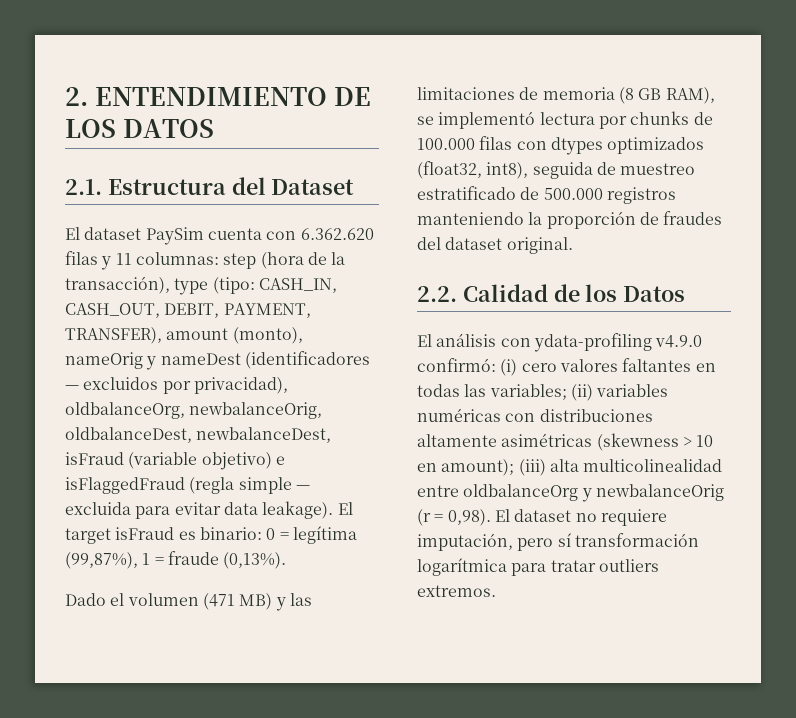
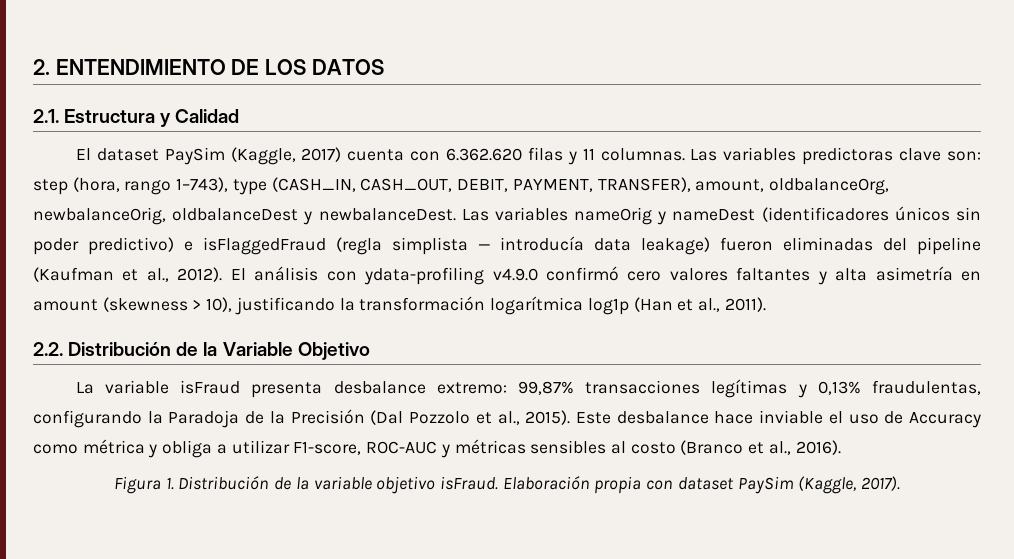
- 2.1. Estructura del Dataset
+ 2.1. Estructura y Calidad
- El dataset PaySim cuenta con 6.362.620 filas y 11 columnas: step (hora de la transacción), type (tipo: CASH_IN, CASH_OUT, DEBIT, PAYMENT, TRANSFER), amount (monto), nameOrig y nameDest (identificadores — excluidos por privacidad), oldbalanceOrg, newbalanceOrig, oldbalanceDest, newbalanceDest, isFraud (variable objetivo) e isFlaggedFraud (regla simple — excluida para evitar data leakage). El target isFraud es binario: 0 = legítima (99,87%), 1 = fraude (0,13%).
- Dado el volumen (471 MB) y las limitaciones de memoria (8 GB RAM), se implementó lectura por chunks de 100.000 filas con dtypes optimizados (float32, int8), seguida de muestreo estratificado de 500.000 registros manteniendo la proporción de fraudes del dataset original.
- 2.2. Calidad de los Datos
- El análisis con ydata-profiling v4.9.0 confirmó: (i) cero valores faltantes en todas las variables; (ii) variables numéricas con distribuciones altamente asimétricas (skewness > 10 en amount); (iii) alta multicolinealidad entre oldbalanceOrg y newbalanceOrig (r = 0,98). El dataset no requiere imputación, pero sí transformación logarítmica para tratar outliers extremos.
+ El dataset PaySim (Kaggle, 2017) cuenta con 6.362.620 filas y 11 columnas. Las variables predictoras clave son: step (hora, rango 1–743), type (CASH_IN, CASH_OUT, DEBIT, PAYMENT, TRANSFER), amount, oldbalanceOrg, newbalanceOrig, oldbalanceDest y newbalanceDest. Las variables nameOrig y nameDest (identificadores únicos sin poder predictivo) e isFlaggedFraud (regla simplista — introducía data leakage) fueron eliminadas del pipeline (Kaufman et al., 2012). El análisis con ydata-profiling v4.9.0 confirmó cero valores faltantes y alta asimetría en amount (skewness > 10), justificando la transformación logarítmica log1p (Han et al., 2011).
+ 2.2. Distribución de la Variable Objetivo
+ La variable isFraud presenta desbalance extremo: 99,87% transacciones legítimas y 0,13% fraudulentas, configurando la Paradoja de la Precisión (Dal Pozzolo et al., 2015). Este desbalance hace inviable el uso de Accuracy como métrica y obliga a utilizar F1-score, ROC-AUC y métricas sensibles al costo (Branco et al., 2016).
+ Figura 1. Distribución de la variable objetivo isFraud. Elaboración propia con dataset PaySim (Kaggle, 2017).

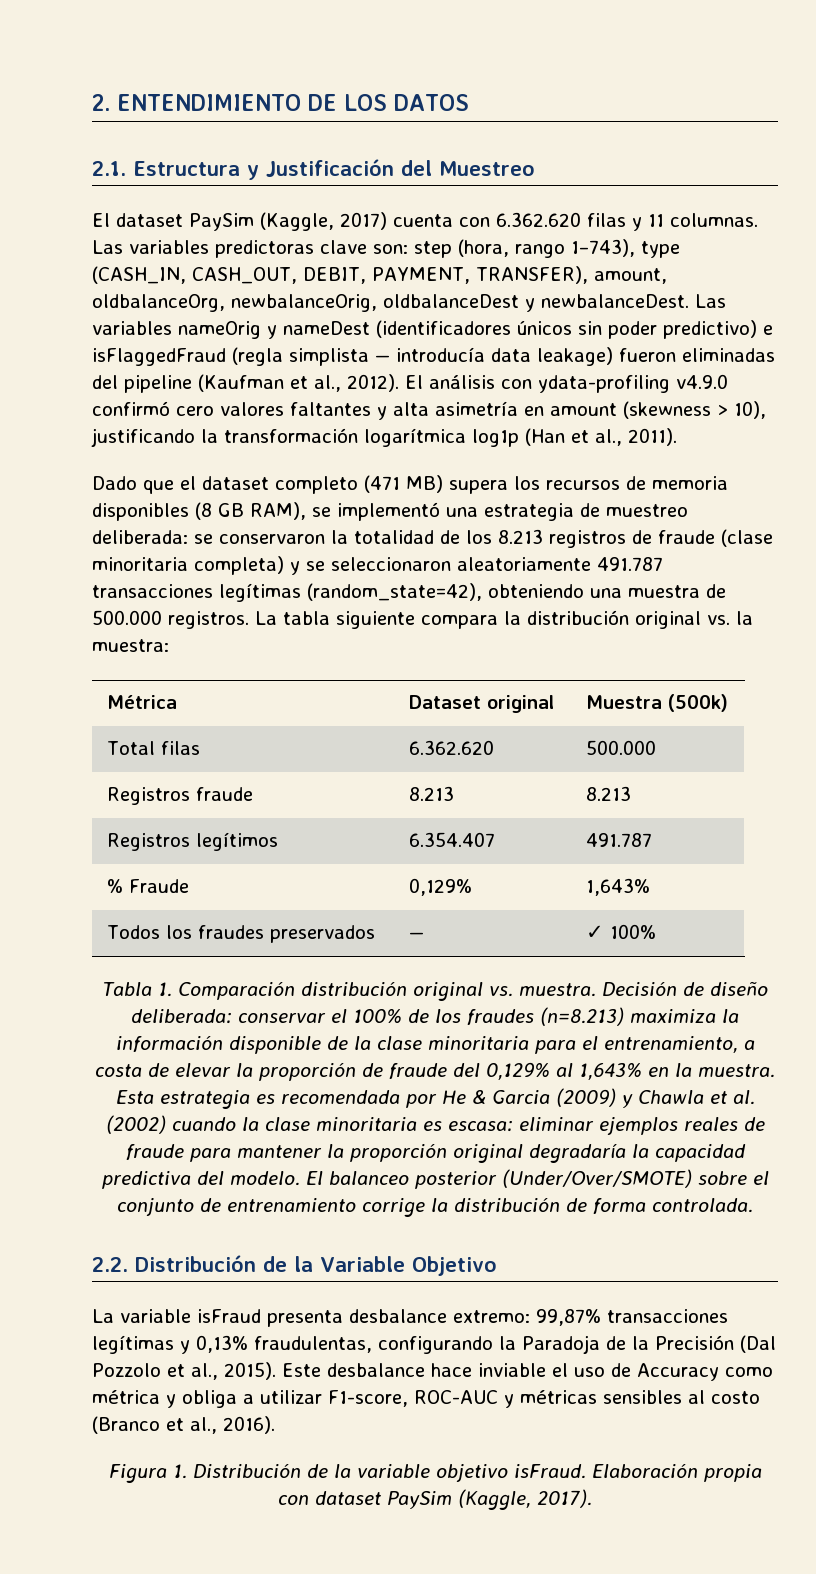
- 2.1. Estructura y Calidad
+ 2.1. Estructura y Justificación del Muestreo
+ Dado que el dataset completo (471 MB) supera los recursos de memoria disponibles (8 GB RAM), se implementó una estrategia de muestreo deliberada: se conservaron la totalidad de los 8.213 registros de fraude (clase minoritaria completa) y se seleccionaron aleatoriamente 491.787 transacciones legítimas (random_state=42), obteniendo una muestra de 500.000 registros. La tabla siguiente compara la distribución original vs. la muestra:
+ Métrica | Dataset original | Muestra (500k)
+ Total filas | 6.362.620 | 500.000
+ Registros fraude | 8.213 | 8.213
+ Registros legítimos | 6.354.407 | 491.787
+ % Fraude | 0,129% | 1,643%
+ Todos los fraudes preservados | — | ✓ 100%
+ Tabla 1. Comparación distribución original vs. muestra. Decisión de diseño deliberada: conservar el 100% de los fraudes (n=8.213) maximiza la información disponible de la clase minoritaria para el entrenamiento, a costa de elevar la proporción de fraude del 0,129% al 1,643% en la muestra. Esta estrategia es recomendada por He & Garcia (2009) y Chawla et al. (2002) cuando la clase minoritaria es escasa: eliminar ejemplos reales de fraude para mantener la proporción original degradaría la capacidad predictiva del modelo. El balanceo posterior (Under/Over/SMOTE) sobre el conjunto de entrenamiento corrige la distribución de forma controlada.

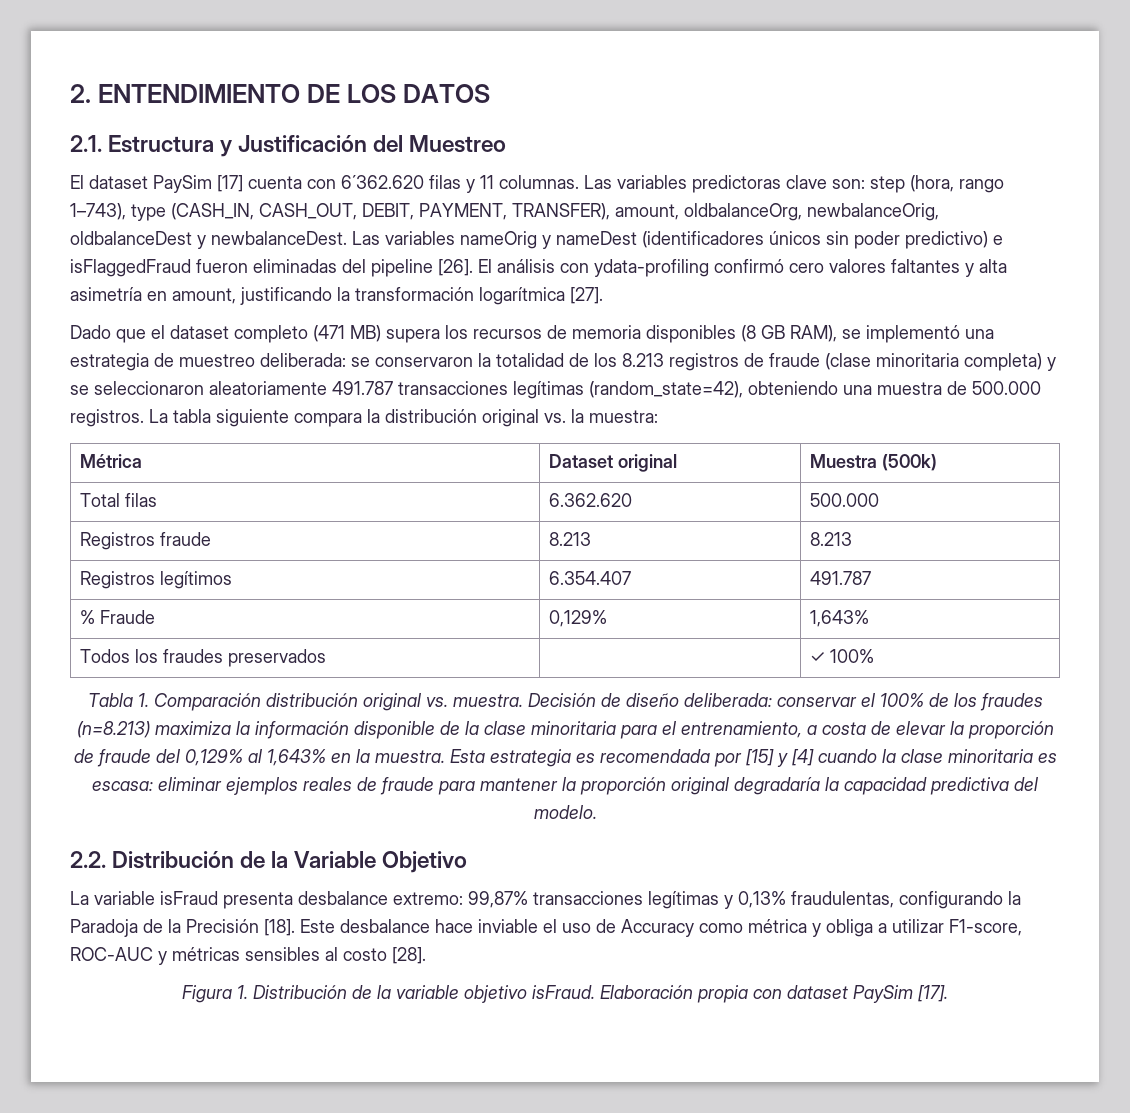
- El dataset PaySim (Kaggle, 2017) cuenta con 6.362.620 filas y 11 columnas.
+ El dataset PaySim [17] cuenta con 6´362.620 filas y 11 columnas.
- Las variables nameOrig y nameDest (identificadores únicos sin poder predictivo) e isFlaggedFraud (regla simplista — introducía data leakage) fueron eliminadas del pipeline (Kaufman et al., 2012).
+ Las variables nameOrig y nameDest (identificadores únicos sin poder predictivo) e isFlaggedFraud fueron eliminadas del pipeline [26].
- El análisis con ydata-profiling v4.9.0 confirmó cero valores faltantes y alta asimetría en amount (skewness > 10), justificando la transformación logarítmica log1p (Han et al., 2011).
+ El análisis con ydata-profiling confirmó cero valores faltantes y alta asimetría en amount, justificando la transformación logarítmica [27].
- Todos los fraudes preservados | — | ✓ 100%
+ Todos los fraudes preservados | | ✓ 100%
- Esta estrategia es recomendada por He & Garcia (2009) y Chawla et al. (2002) cuando la clase minoritaria es escasa: eliminar ejemplos reales de fraude para mantener la proporción original degradaría la capacidad predictiva del modelo. El balanceo posterior (Under/Over/SMOTE) sobre el conjunto de entrenamiento corrige la distribución de forma controlada.
+ Esta estrategia es recomendada por [15] y [4] cuando la clase minoritaria es escasa: eliminar ejemplos reales de fraude para mantener la proporción original degradaría la capacidad predictiva del modelo.
- La variable isFraud presenta desbalance extremo: 99,87% transacciones legítimas y 0,13% fraudulentas, configurando la Paradoja de la Precisión (Dal Pozzolo et al., 2015).
+ La variable isFraud presenta desbalance extremo: 99,87% transacciones legítimas y 0,13% fraudulentas, configurando la Paradoja de la Precisión [18].
- Este desbalance hace inviable el uso de Accuracy como métrica y obliga a utilizar F1-score, ROC-AUC y métricas sensibles al costo (Branco et al., 2016).
+ Este desbalance hace inviable el uso de Accuracy como métrica y obliga a utilizar F1-score, ROC-AUC y métricas sensibles al costo [28].
- Elaboración propia con dataset PaySim (Kaggle, 2017).
+ Elaboración propia con dataset PaySim [17].

